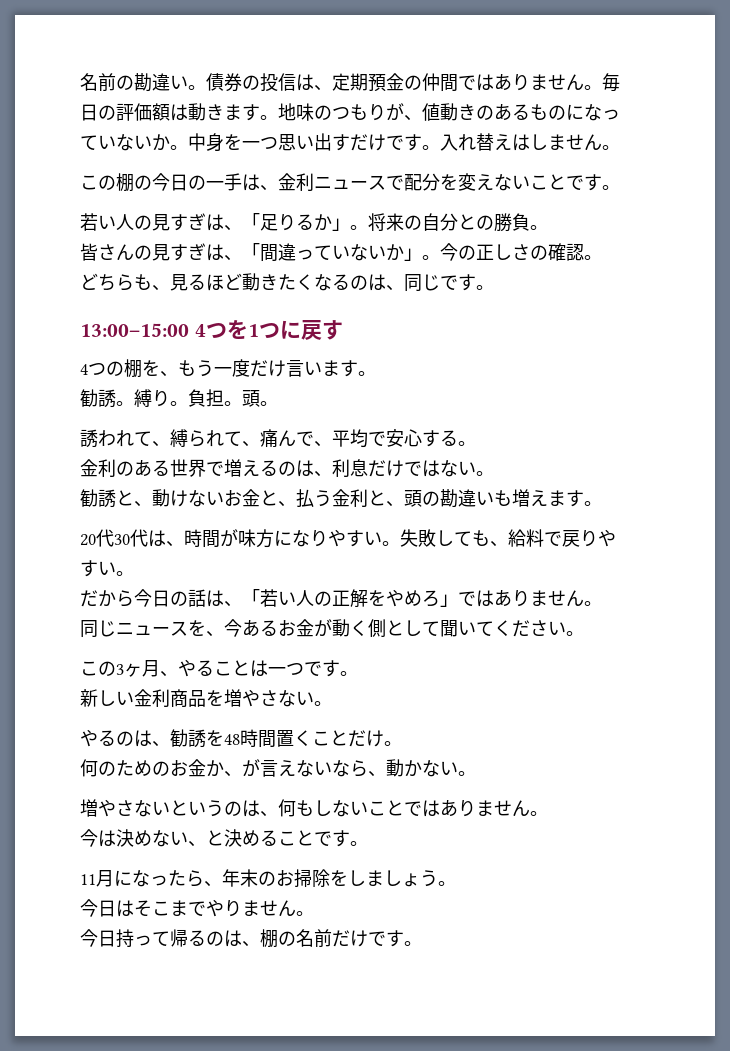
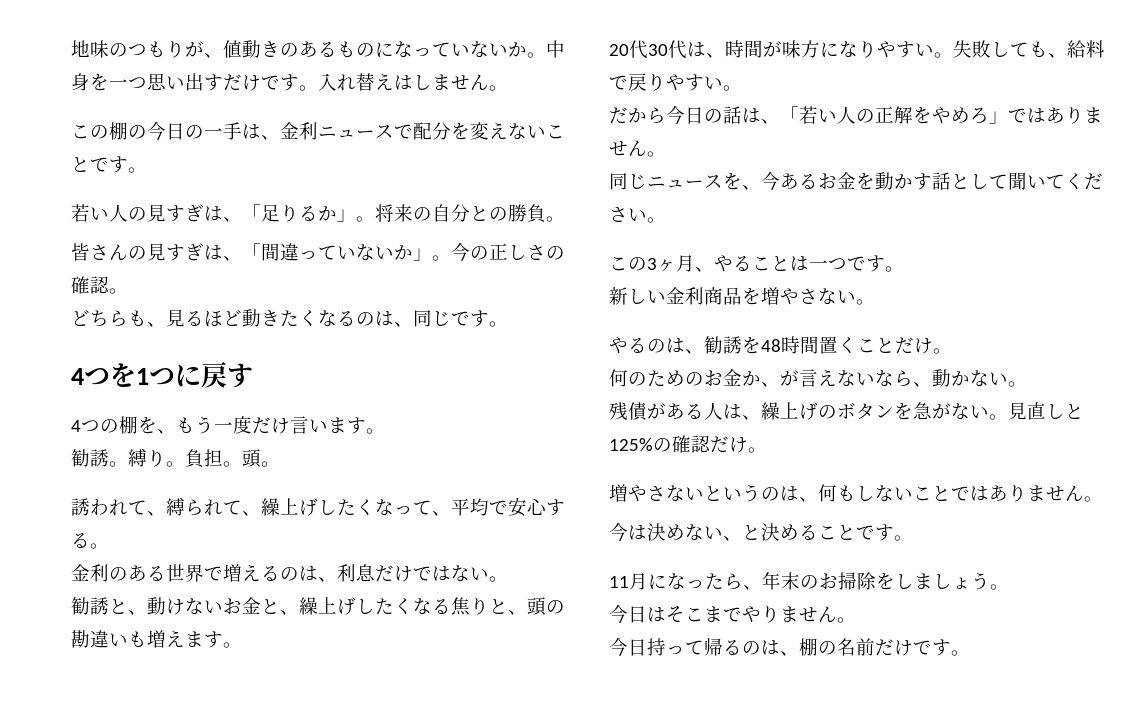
- 名前の勘違い。債券の投信は、定期預金の仲間ではありません。毎日の評価額は動きます。
- 13:00–15:00 4つを1つに戻す
+ 4つを1つに戻す
- 誘われて、縛られて、痛んで、平均で安心する。
+ 誘われて、縛られて、繰上げしたくなって、平均で安心する。
- 勧誘と、動けないお金と、払う金利と、頭の勘違いも増えます。
+ 勧誘と、動けないお金と、繰上げしたくなる焦りと、頭の勘違いも増えます。
- 同じニュースを、今あるお金が動く側として聞いてください。
+ 同じニュースを、今あるお金を動かす話として聞いてください。
+ 残債がある人は、繰上げのボタンを急がない。見直しと125%の確認だけ。

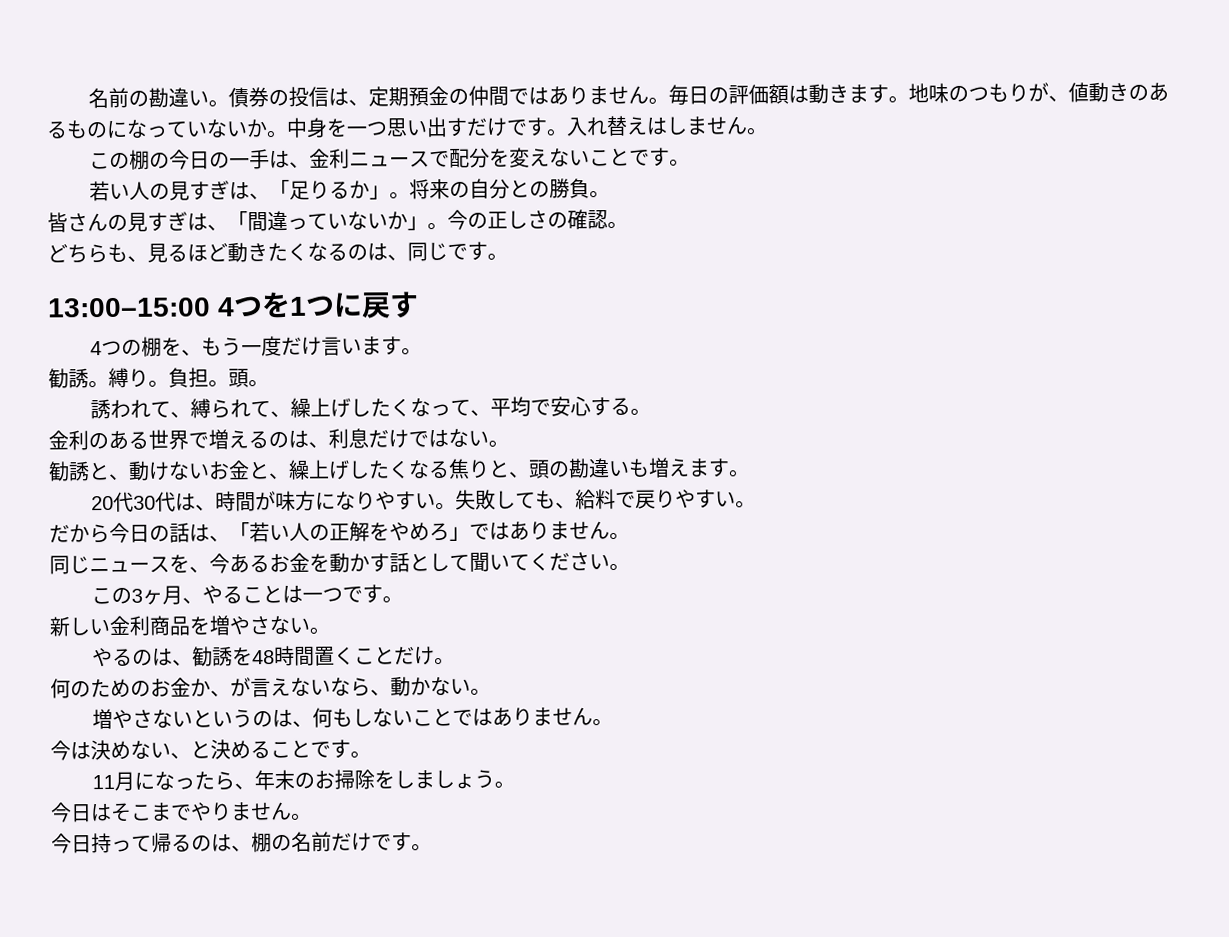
+ 名前の勘違い。債券の投信は、定期預金の仲間ではありません。毎日の評価額は動きます。
- 4つを1つに戻す
+ 13:00–15:00 4つを1つに戻す
- 残債がある人は、繰上げのボタンを急がない。見直しと125%の確認だけ。

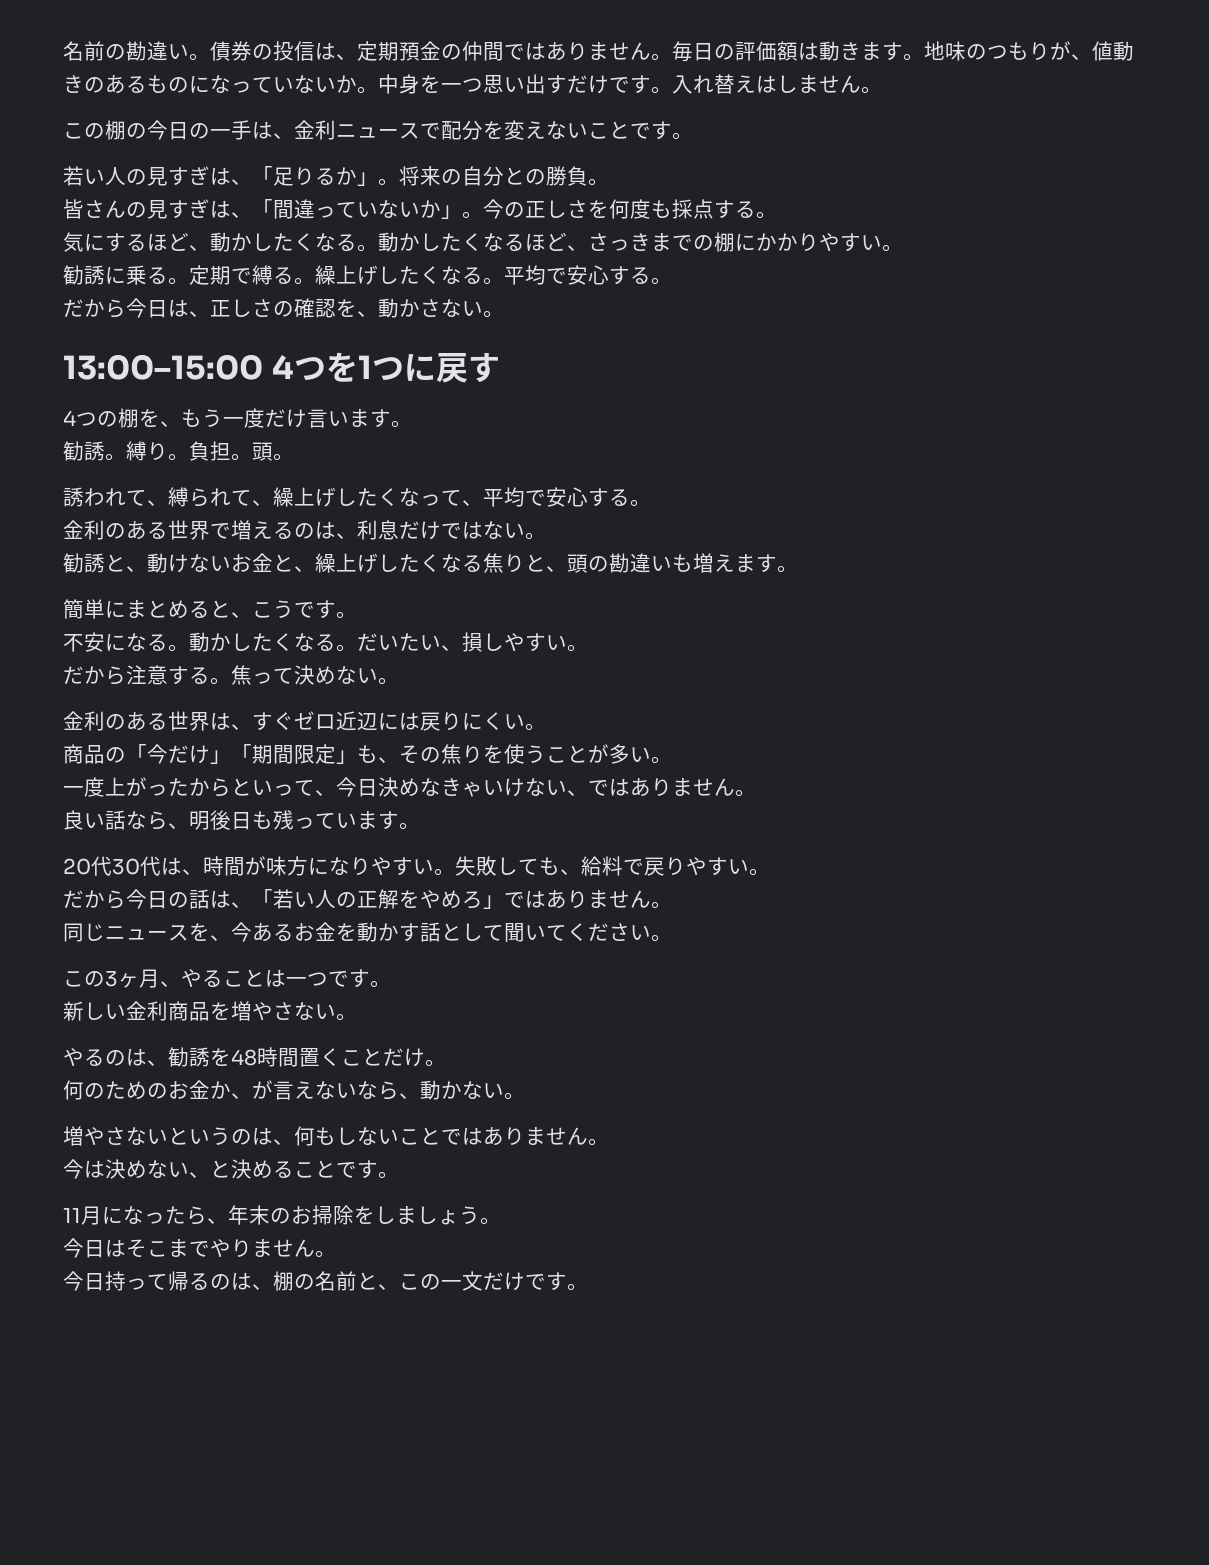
- 今の正しさの確認。
- どちらも、見るほど動きたくなるのは、同じです。
+ 今の正しさを何度も採点する。
+ 気にするほど、動かしたくなる。動かしたくなるほど、さっきまでの棚にかかりやすい。
+ 勧誘に乗る。定期で縛る。繰上げしたくなる。平均で安心する。
+ だから今日は、正しさの確認を、動かさない。
+ 簡単にまとめると、こうです。
+ 不安になる。動かしたくなる。だいたい、損しやすい。
+ だから注意する。焦って決めない。
+ 金利のある世界は、すぐゼロ近辺には戻りにくい。
+ 商品の「今だけ」「期間限定」も、その焦りを使うことが多い。
+ 一度上がったからといって、今日決めなきゃいけない、ではありません。
+ 良い話なら、明後日も残っています。
- 今日持って帰るのは、棚の名前だけです。
+ 今日持って帰るのは、棚の名前と、この一文だけです。

